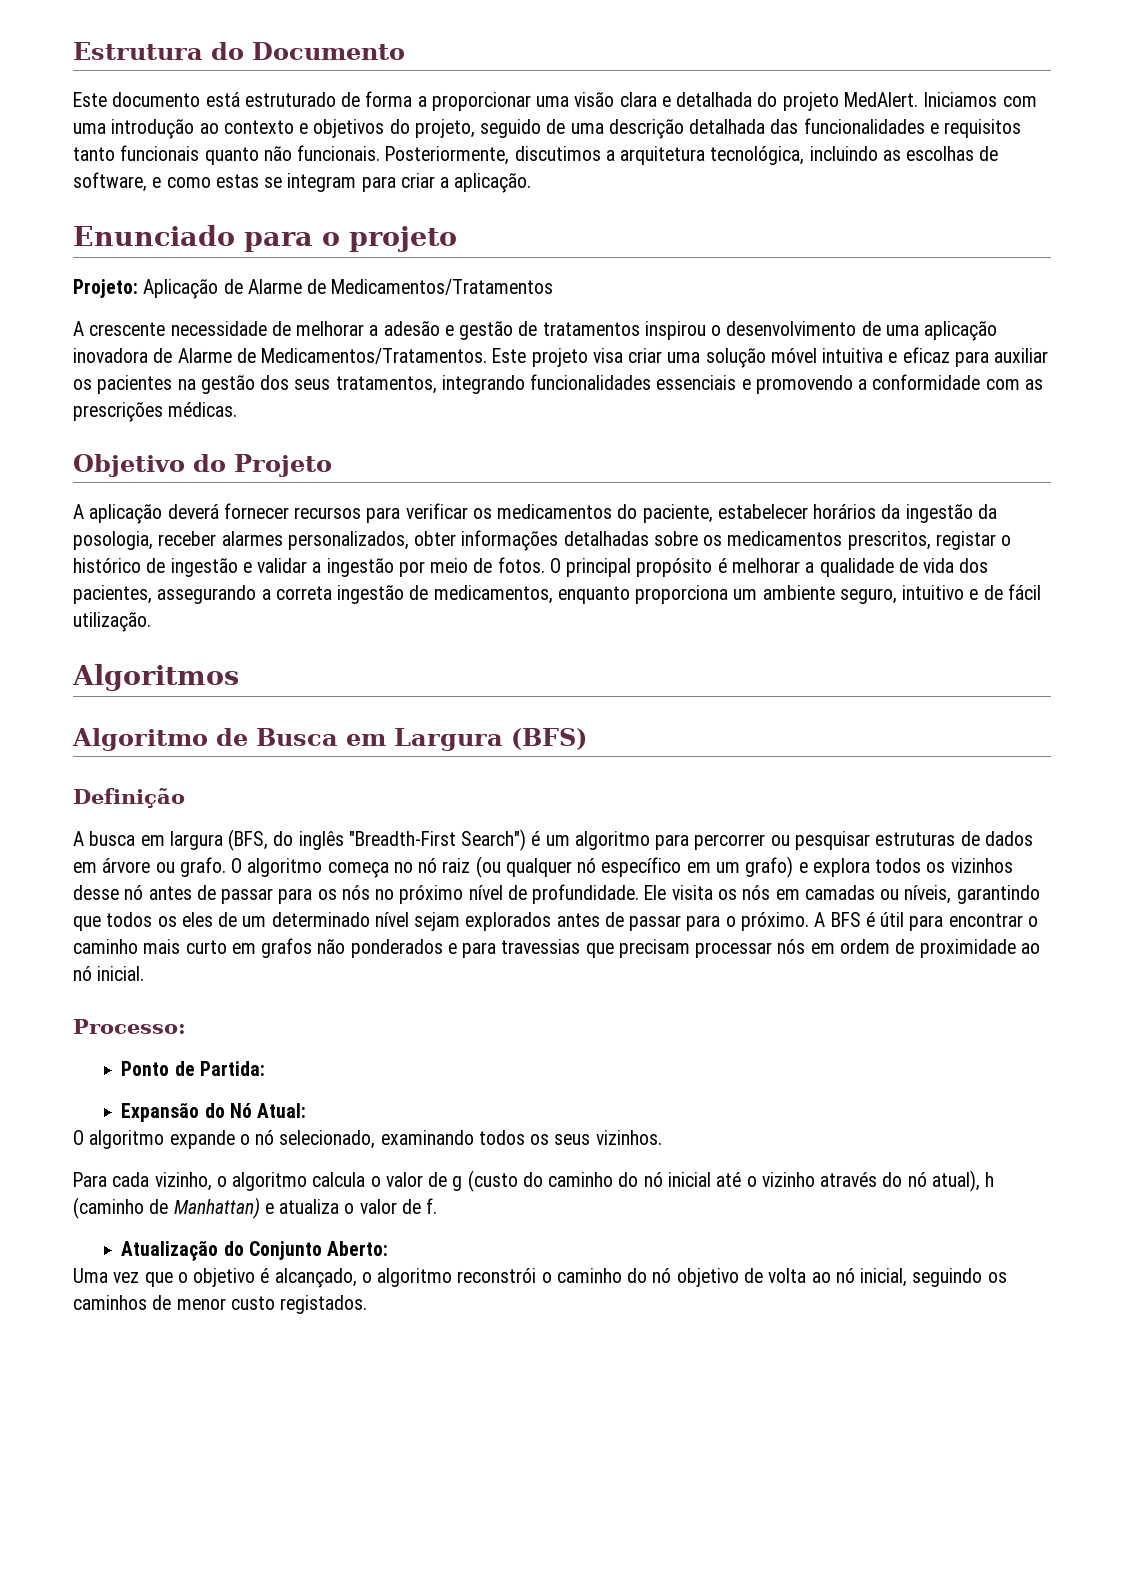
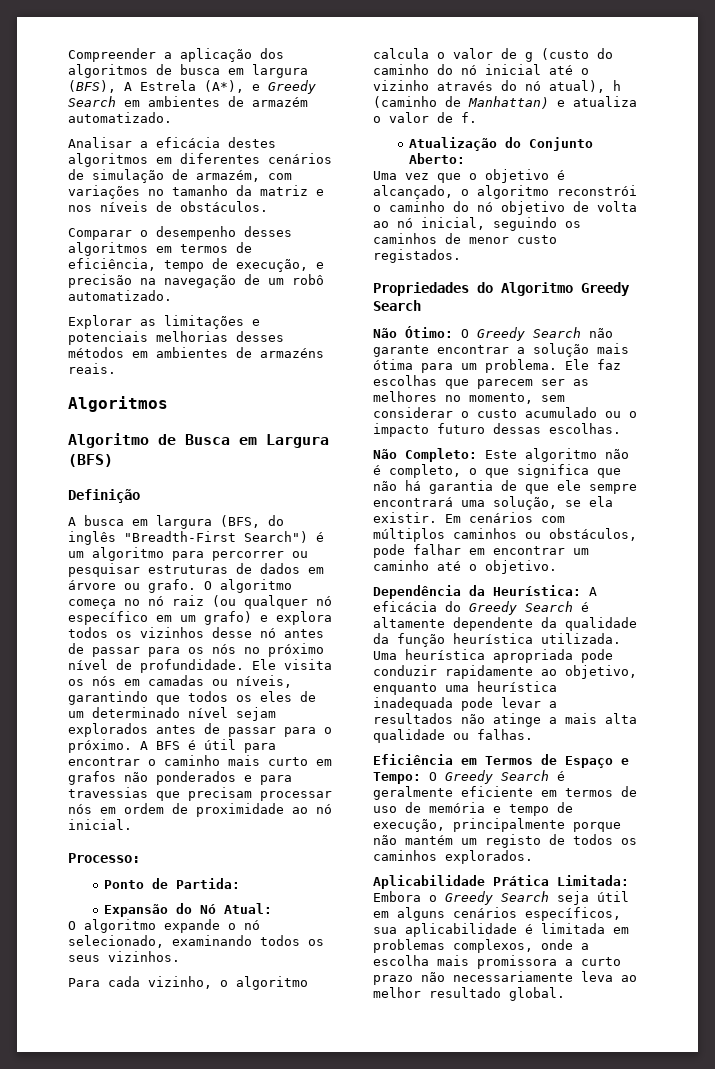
- Estrutura do Documento
- Este documento está estruturado de forma a proporcionar uma visão clara e detalhada do projeto MedAlert. Iniciamos com uma introdução ao contexto e objetivos do projeto, seguido de uma descrição detalhada das funcionalidades e requisitos tanto funcionais quanto não funcionais. Posteriormente, discutimos a arquitetura tecnológica, incluindo as escolhas de software, e como estas se integram para criar a aplicação.
- Enunciado para o projeto
- Projeto: Aplicação de Alarme de Medicamentos/Tratamentos
- A crescente necessidade de melhorar a adesão e gestão de tratamentos inspirou o desenvolvimento de uma aplicação inovadora de Alarme de Medicamentos/Tratamentos. Este projeto visa criar uma solução móvel intuitiva e eficaz para auxiliar os pacientes na gestão dos seus tratamentos, integrando funcionalidades essenciais e promovendo a conformidade com as prescrições médicas.
- Objetivo do Projeto
- A aplicação deverá fornecer recursos para verificar os medicamentos do paciente, estabelecer horários da ingestão da posologia, receber alarmes personalizados, obter informações detalhadas sobre os medicamentos prescritos, registar o histórico de ingestão e validar a ingestão por meio de fotos. O principal propósito é melhorar a qualidade de vida dos pacientes, assegurando a correta ingestão de medicamentos, enquanto proporciona um ambiente seguro, intuitivo e de fácil utilização.
+ Compreender a aplicação dos algoritmos de busca em largura (BFS), A Estrela (A*), e Greedy Search em ambientes de armazém automatizado.
+ Analisar a eficácia destes algoritmos em diferentes cenários de simulação de armazém, com variações no tamanho da matriz e nos níveis de obstáculos.
+ Comparar o desempenho desses algoritmos em termos de eficiência, tempo de execução, e precisão na navegação de um robô automatizado.
+ Explorar as limitações e potenciais melhorias desses métodos em ambientes de armazéns reais.
+ Propriedades do Algoritmo Greedy Search
+ Não Ótimo: O Greedy Search não garante encontrar a solução mais ótima para um problema. Ele faz escolhas que parecem ser as melhores no momento, sem considerar o custo acumulado ou o impacto futuro dessas escolhas.
+ Não Completo: Este algoritmo não é completo, o que significa que não há garantia de que ele sempre encontrará uma solução, se ela existir. Em cenários com múltiplos caminhos ou obstáculos, pode falhar em encontrar um caminho até o objetivo.
+ Dependência da Heurística: A eficácia do Greedy Search é altamente dependente da qualidade da função heurística utilizada. Uma heurística apropriada pode conduzir rapidamente ao objetivo, enquanto uma heurística inadequada pode levar a resultados não atinge a mais alta qualidade ou falhas.
+ Eficiência em Termos de Espaço e Tempo: O Greedy Search é geralmente eficiente em termos de uso de memória e tempo de execução, principalmente porque não mantém um registo de todos os caminhos explorados.
+ Aplicabilidade Prática Limitada: Embora o Greedy Search seja útil em alguns cenários específicos, sua aplicabilidade é limitada em problemas complexos, onde a escolha mais promissora a curto prazo não necessariamente leva ao melhor resultado global.

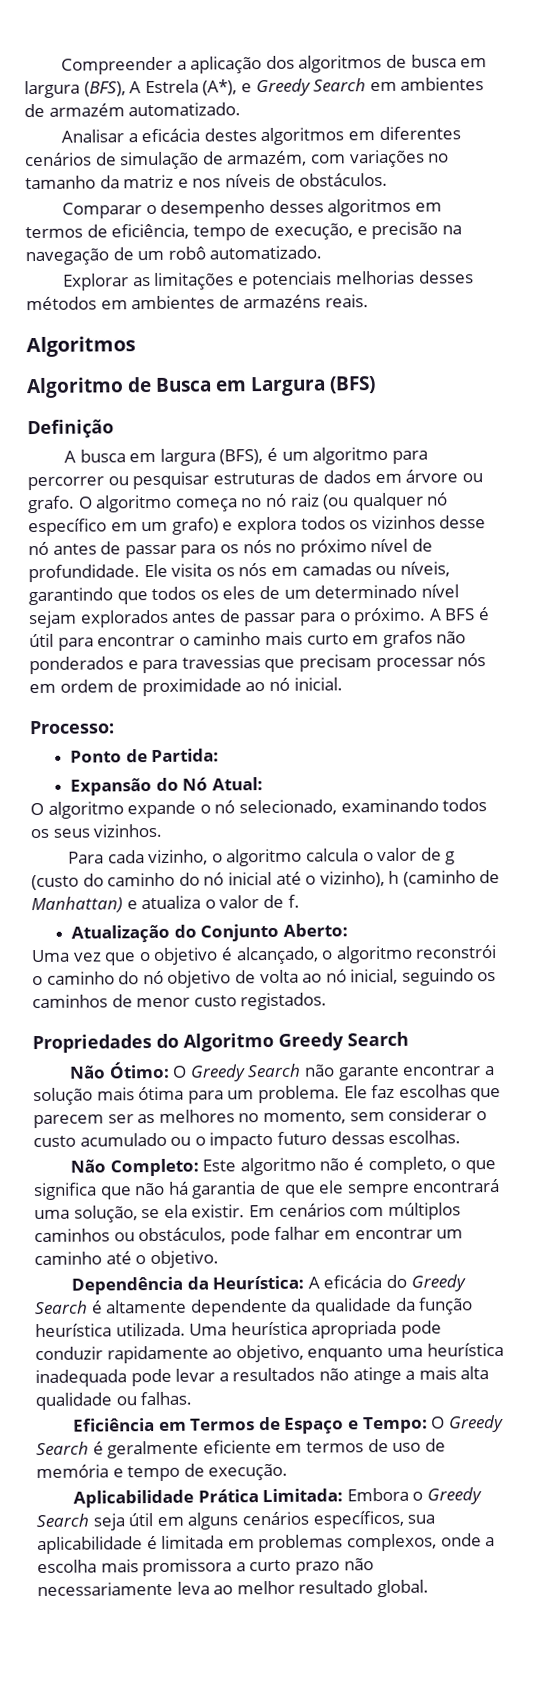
- A busca em largura (BFS, do inglês "Breadth-First Search") é um algoritmo para percorrer ou pesquisar estruturas de dados em árvore ou grafo.
+ A busca em largura (BFS), é um algoritmo para percorrer ou pesquisar estruturas de dados em árvore ou grafo.
- Para cada vizinho, o algoritmo calcula o valor de g (custo do caminho do nó inicial até o vizinho através do nó atual), h (caminho de Manhattan) e atualiza o valor de f.
+ Para cada vizinho, o algoritmo calcula o valor de g (custo do caminho do nó inicial até o vizinho), h (caminho de Manhattan) e atualiza o valor de f.
- Eficiência em Termos de Espaço e Tempo: O Greedy Search é geralmente eficiente em termos de uso de memória e tempo de execução, principalmente porque não mantém um registo de todos os caminhos explorados.
+ Eficiência em Termos de Espaço e Tempo: O Greedy Search é geralmente eficiente em termos de uso de memória e tempo de execução.

